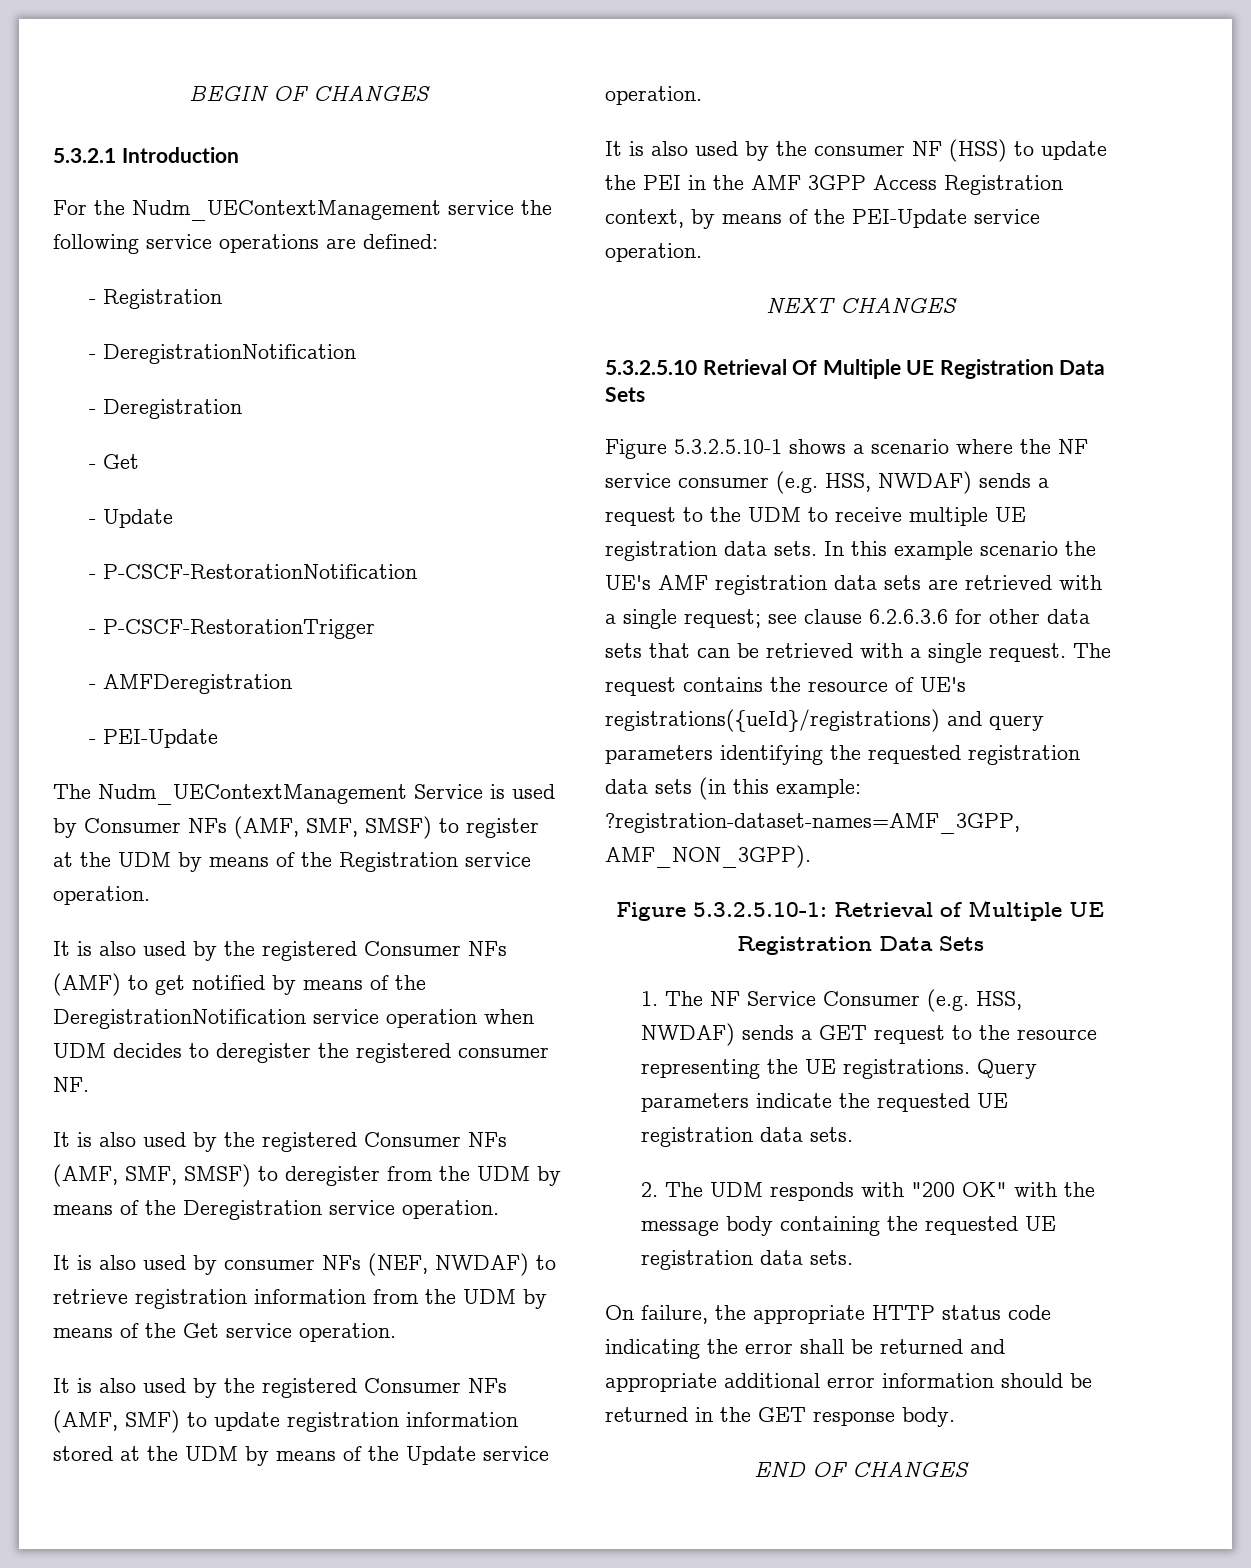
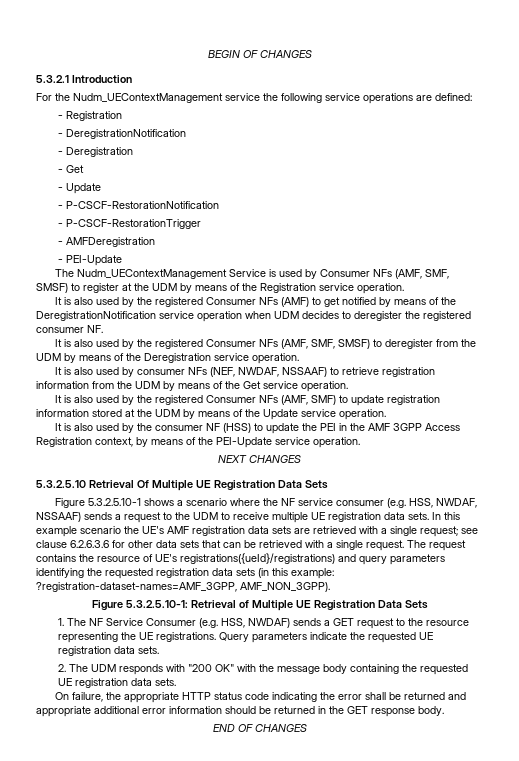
- It is also used by consumer NFs (NEF, NWDAF) to retrieve registration information from the UDM by means of the Get service operation.
+ It is also used by consumer NFs (NEF, NWDAF, NSSAAF) to retrieve registration information from the UDM by means of the Get service operation.
- Figure 5.3.2.5.10-1 shows a scenario where the NF service consumer (e.g. HSS, NWDAF) sends a request to the UDM to receive multiple UE registration data sets.
+ Figure 5.3.2.5.10-1 shows a scenario where the NF service consumer (e.g. HSS, NWDAF, NSSAAF) sends a request to the UDM to receive multiple UE registration data sets.

